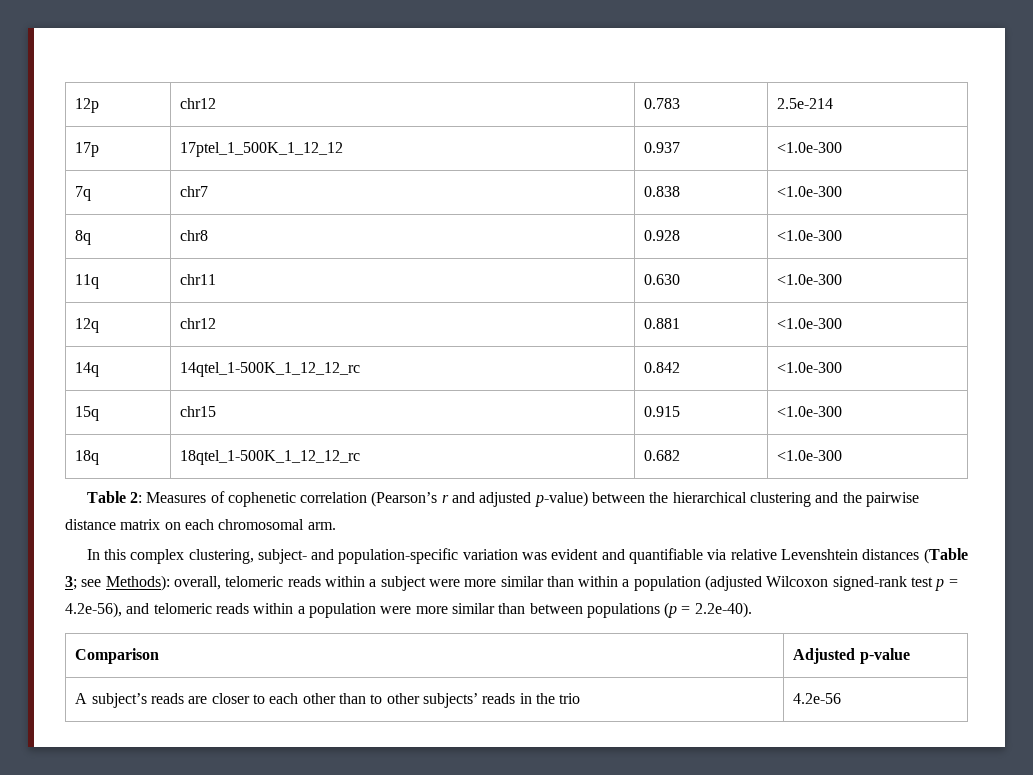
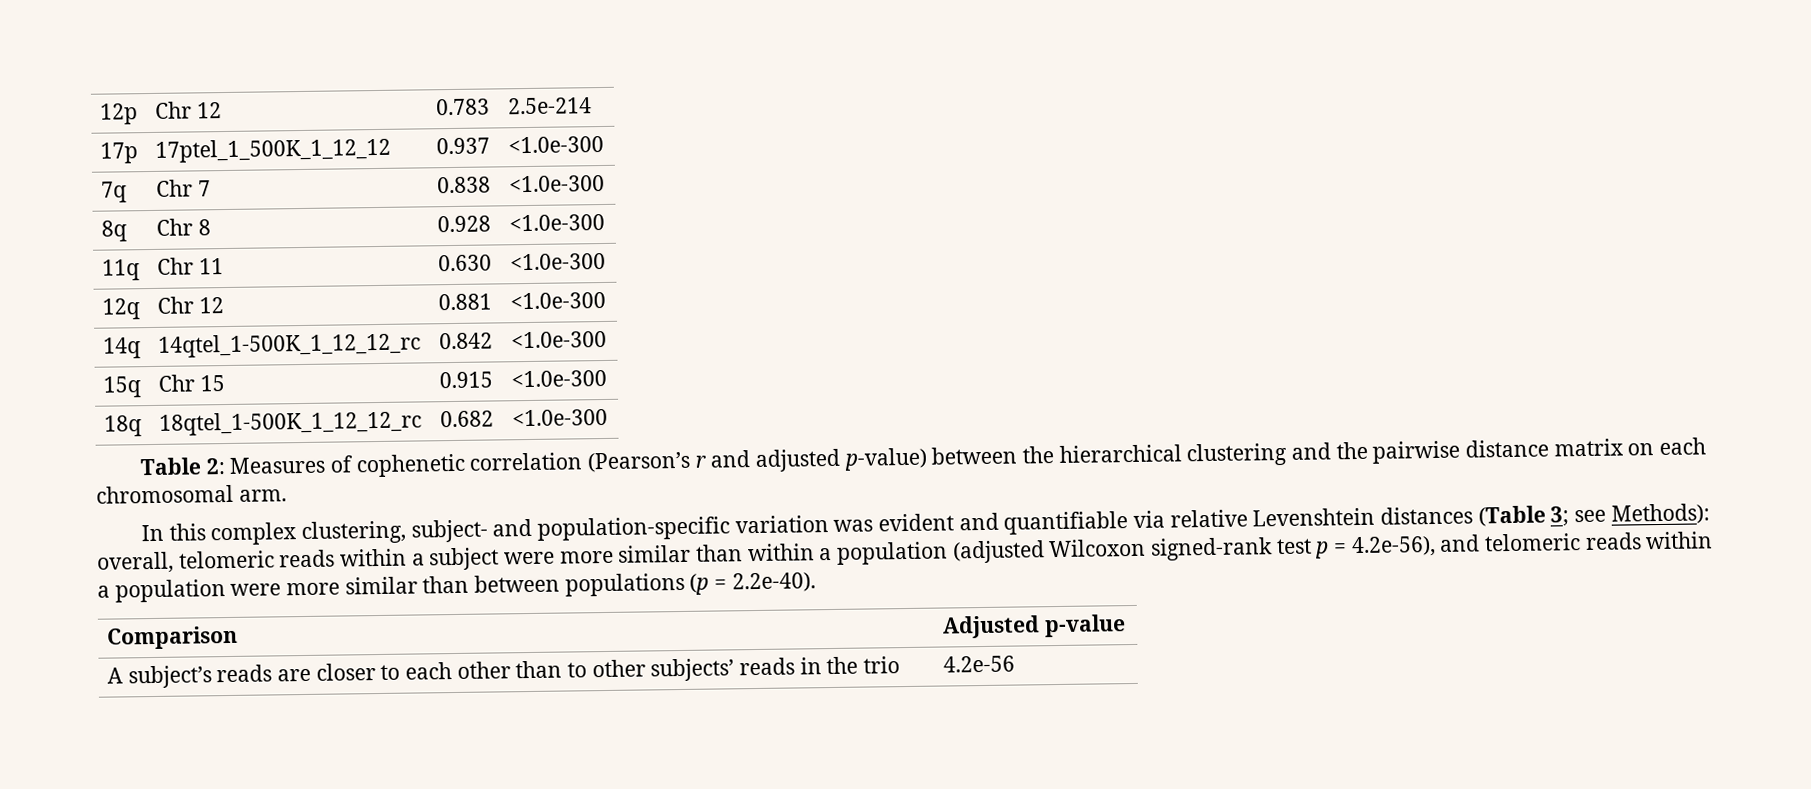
- 12p | chr12 | 0.783 | 2.5e-214
+ 12p | Chr 12 | 0.783 | 2.5e-214
- 7q | chr7 | 0.838 | <1.0e-300
+ 7q | Chr 7 | 0.838 | <1.0e-300
- 8q | chr8 | 0.928 | <1.0e-300
+ 8q | Chr 8 | 0.928 | <1.0e-300
- 11q | chr11 | 0.630 | <1.0e-300
+ 11q | Chr 11 | 0.630 | <1.0e-300
- 12q | chr12 | 0.881 | <1.0e-300
+ 12q | Chr 12 | 0.881 | <1.0e-300
- 15q | chr15 | 0.915 | <1.0e-300
+ 15q | Chr 15 | 0.915 | <1.0e-300

